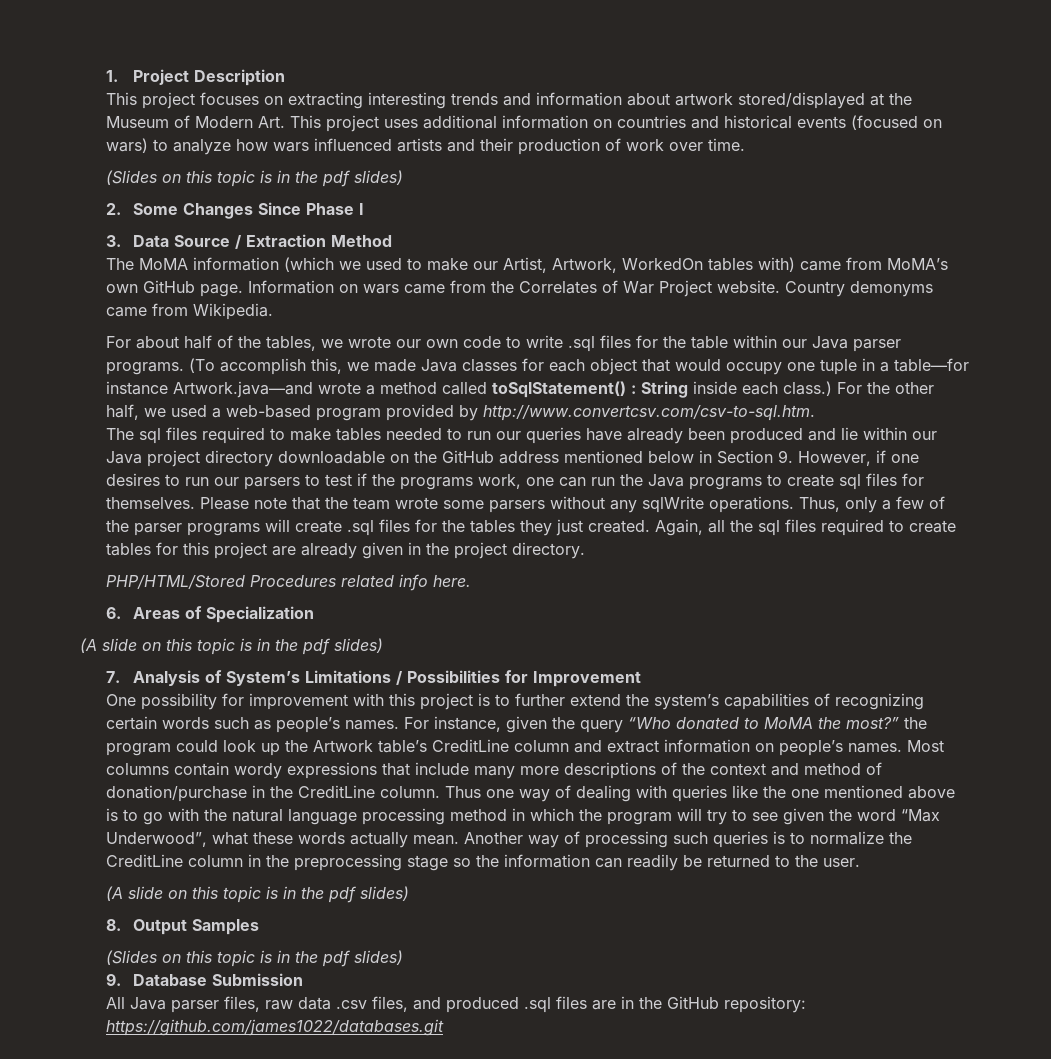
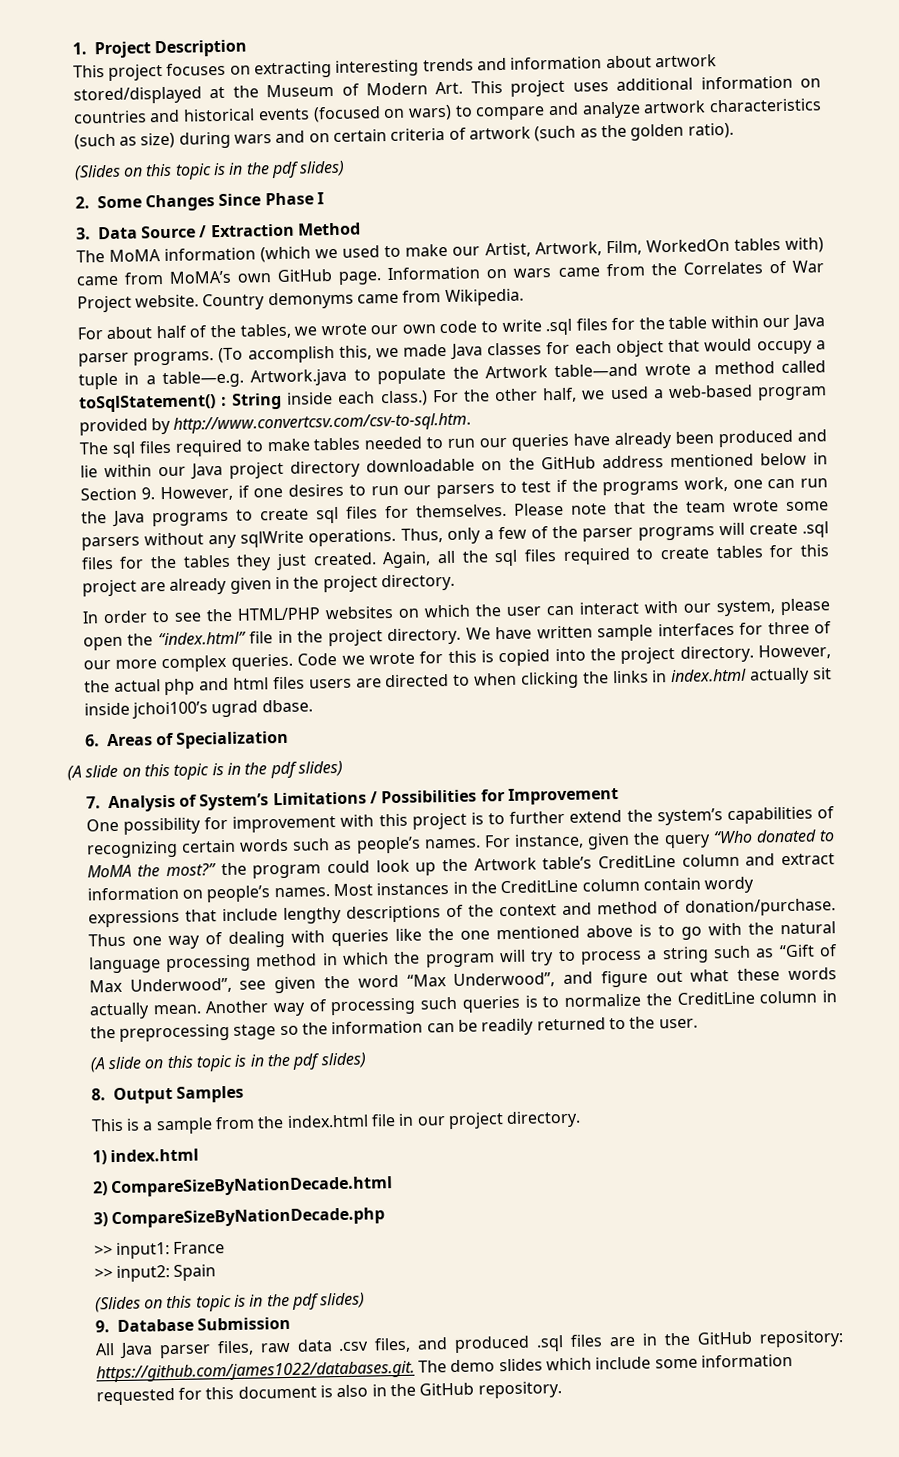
- This project focuses on extracting interesting trends and information about artwork stored/displayed at the Museum of Modern Art. This project uses additional information on countries and historical events (focused on wars) to analyze how wars influenced artists and their production of work over time.
+ This project focuses on extracting interesting trends and information about artwork stored/displayed at the Museum of Modern Art. This project uses additional information on countries and historical events (focused on wars) to compare and analyze artwork characteristics (such as size) during wars and on certain criteria of artwork (such as the golden ratio).
- The MoMA information (which we used to make our Artist, Artwork, WorkedOn tables with) came from MoMA’s own GitHub page.
+ The MoMA information (which we used to make our Artist, Artwork, Film, WorkedOn tables with) came from MoMA’s own GitHub page.
- (To accomplish this, we made Java classes for each object that would occupy one tuple in a table—for instance Artwork.java—and wrote a method called toSqlStatement() : String inside each class.)
+ (To accomplish this, we made Java classes for each object that would occupy a tuple in a table—e.g. Artwork.java to populate the Artwork table—and wrote a method called toSqlStatement() : String inside each class.)
- PHP/HTML/Stored Procedures related info here.
+ In order to see the HTML/PHP websites on which the user can interact with our system, please open the “index.html” file in the project directory. We have written sample interfaces for three of our more complex queries. Code we wrote for this is copied into the project directory. However, the actual php and html files users are directed to when clicking the links in index.html actually sit inside jchoi100’s ugrad dbase.
- Most columns contain wordy expressions that include many more descriptions of the context and method of donation/purchase in the CreditLine column.
+ Most instances in the CreditLine column contain wordy expressions that include lengthy descriptions of the context and method of donation/purchase.
- Thus one way of dealing with queries like the one mentioned above is to go with the natural language processing method in which the program will try to see given the word “Max Underwood”, what these words actually mean.
+ Thus one way of dealing with queries like the one mentioned above is to go with the natural language processing method in which the program will try to process a string such as “Gift of Max Underwood”, see given the word “Max Underwood”, and figure out what these words actually mean.
- Another way of processing such queries is to normalize the CreditLine column in the preprocessing stage so the information can readily be returned to the user.
+ Another way of processing such queries is to normalize the CreditLine column in the preprocessing stage so the information can be readily returned to the user.
+ This is a sample from the index.html file in our project directory.
+ 1) index.html
+ 2) CompareSizeByNationDecade.html
+ 3) CompareSizeByNationDecade.php
+ >> input1: France
+ >> input2: Spain
- All Java parser files, raw data .csv files, and produced .sql files are in the GitHub repository: https://github.com/james1022/databases.git
+ All Java parser files, raw data .csv files, and produced .sql files are in the GitHub repository: https://github.com/james1022/databases.git. The demo slides which include some information requested for this document is also in the GitHub repository.

